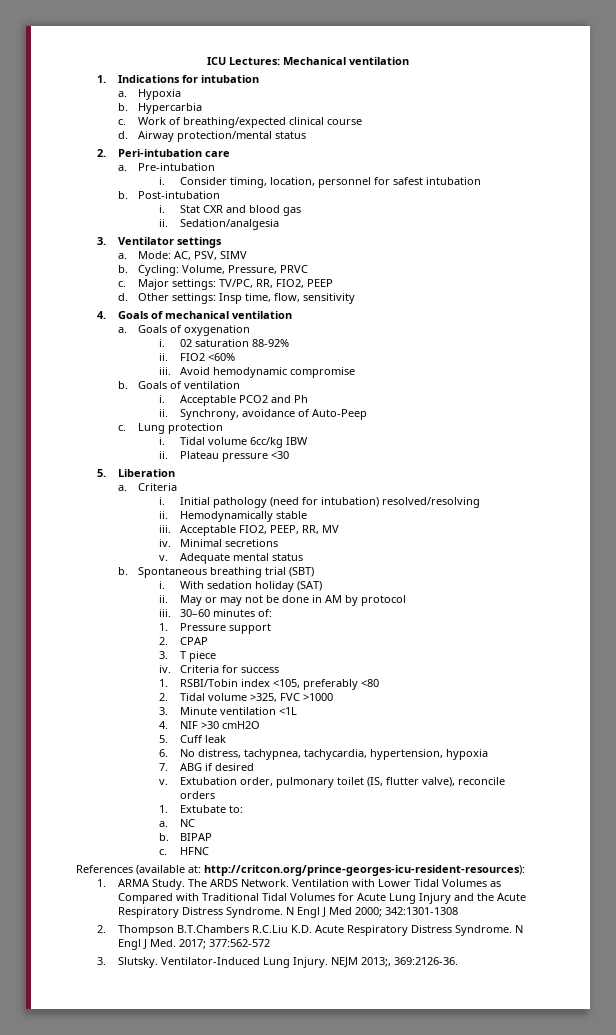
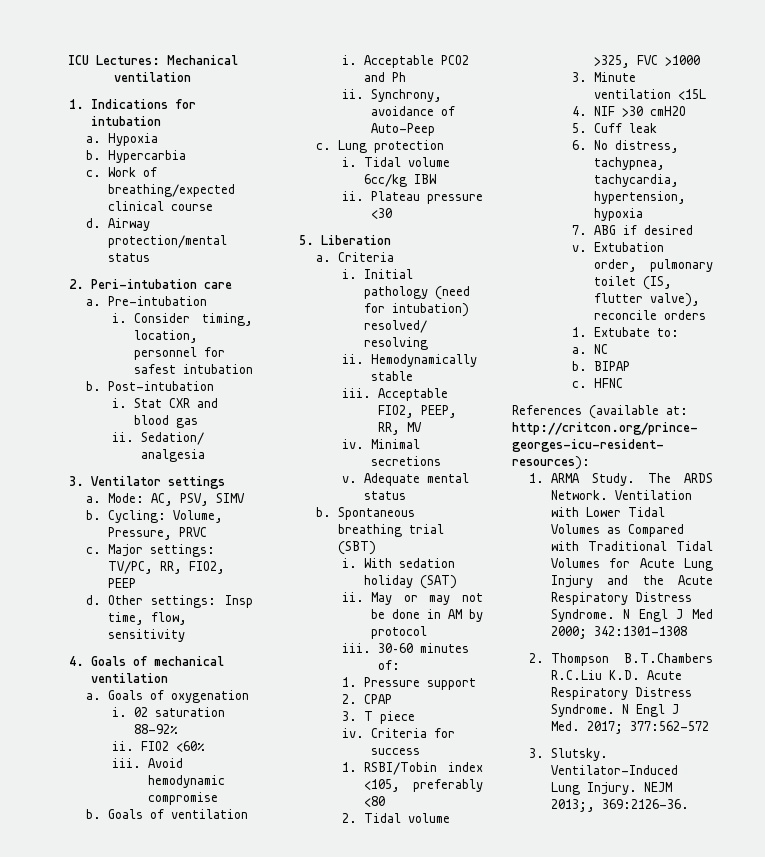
- 3. Minute ventilation <1L
+ 3. Minute ventilation <15L

